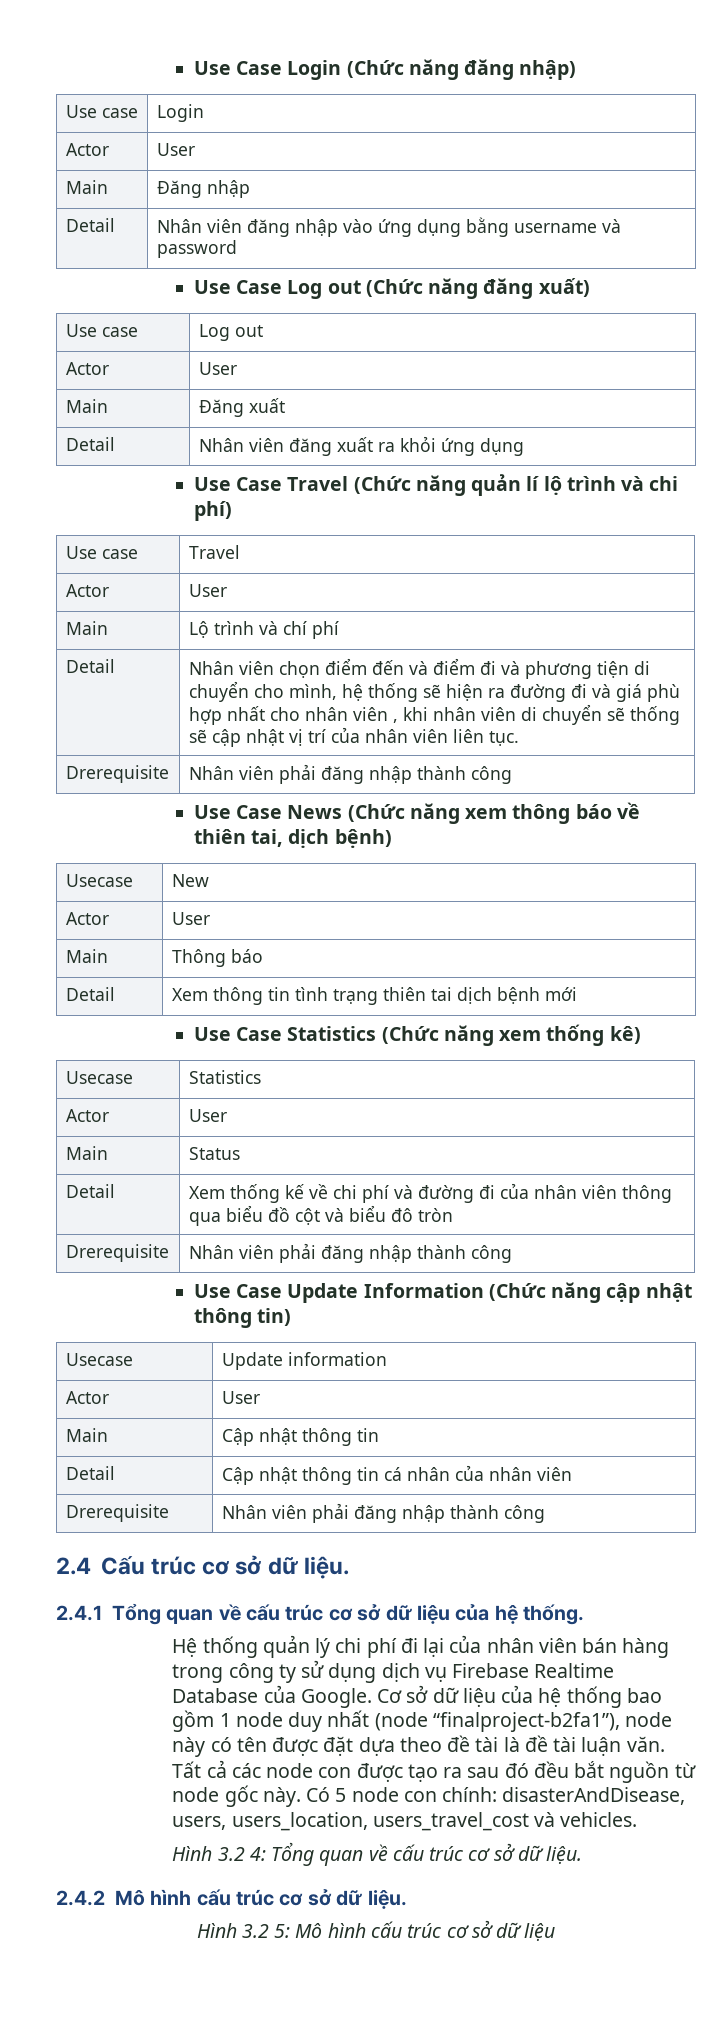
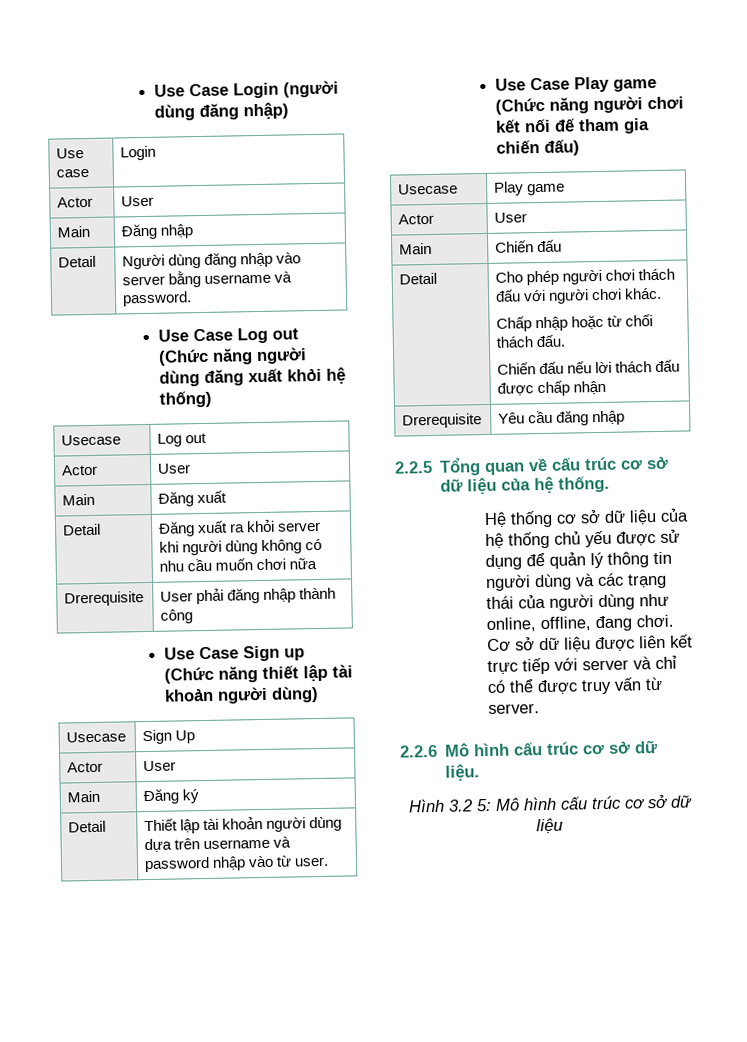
- Use Case Login (Chức năng đăng nhập)
+ Use Case Login (người dùng đăng nhập)
- Detail | Nhân viên đăng nhập vào ứng dụng bằng username và password
+ Detail | Người dùng đăng nhập vào server bằng username và password.
- Use Case Log out (Chức năng đăng xuất)
- Use case | Log out
+ Use Case Log out (Chức năng người dùng đăng xuất khỏi hệ thống)
+ Usecase | Log out
- Detail | Nhân viên đăng xuất ra khỏi ứng dụng
- Use Case Travel (Chức năng quản lí lộ trình và chi phí)
- Use case | Travel
+ Detail | Đăng xuất ra khỏi server khi người dùng không có nhu cầu muốn chơi nữa
+ Drerequisite | User phải đăng nhập thành công
+ Use Case Sign up (Chức năng thiết lập tài khoản người dùng)
+ Usecase | Sign Up
  Actor | User
- Main | Lộ trình và chí phí
- Detail | Nhân viên chọn điểm đến và điểm đi và phương tiện di chuyển cho mình, hệ thống sẽ hiện ra đường đi và giá phù hợp nhất cho nhân viên , khi nhân viên di chuyển sẽ thống sẽ cập nhật vị trí của nhân viên liên tục.
- Drerequisite | Nhân viên phải đăng nhập thành công
- Use Case News (Chức năng xem thông báo về thiên tai, dịch bệnh)
- Usecase | New
+ Main | Đăng ký
+ Detail | Thiết lập tài khoản người dùng dựa trên username và password nhập vào từ user.
+ Use Case Play game (Chức năng người chơi kết nối đế tham gia chiến đấu)
+ Usecase | Play game
  Actor | User
- Main | Thông báo
- Detail | Xem thông tin tình trạng thiên tai dịch bệnh mới
- Use Case Statistics (Chức năng xem thống kê)
- Usecase | Statistics
- Actor | User
- Main | Status
- Detail | Xem thống kế về chi phí và đường đi của nhân viên thông qua biểu đồ cột và biểu đô tròn
- Drerequisite | Nhân viên phải đăng nhập thành công
- Use Case Update Information (Chức năng cập nhật thông tin)
- Usecase | Update information
- Actor | User
- Main | Cập nhật thông tin
- Detail | Cập nhật thông tin cá nhân của nhân viên
- Drerequisite | Nhân viên phải đăng nhập thành công
- 2.4 Cấu trúc cơ sở dữ liệu.
- 2.4.1 Tổng quan về cấu trúc cơ sở dữ liệu của hệ thống.
+ Main | Chiến đấu
+ Detail | Cho phép người chơi thách đấu với người chơi khác.
+ Chấp nhập hoặc từ chối thách đấu.
+ Chiến đấu nếu lời thách đấu được chấp nhận
+ Drerequisite | Yêu cầu đăng nhập
+ 2.2.5 Tổng quan về cấu trúc cơ sở dữ liệu của hệ thống.
- Hệ thống quản lý chi phí đi lại của nhân viên bán hàng trong công ty sử dụng dịch vụ Firebase Realtime Database của Google. Cơ sở dữ liệu của hệ thống bao gồm 1 node duy nhất (node “finalproject-b2fa1”), node này có tên được đặt dựa theo đề tài là đề tài luận văn. Tất cả các node con được tạo ra sau đó đều bắt nguồn từ node gốc này. Có 5 node con chính: disasterAndDisease, users, users_location, users_travel_cost và vehicles.
- Hình 3.2 4: Tổng quan về cấu trúc cơ sở dữ liệu.
- 2.4.2 Mô hình cấu trúc cơ sở dữ liệu.
+ Hệ thống cơ sở dữ liệu của hệ thống chủ yếu được sử dụng để quản lý thông tin người dùng và các trạng thái của người dùng như online, offline, đang chơi. Cơ sở dữ liệu được liên kết trực tiếp với server và chỉ có thể được truy vấn từ server.
+ 2.2.6 Mô hình cấu trúc cơ sở dữ liệu.

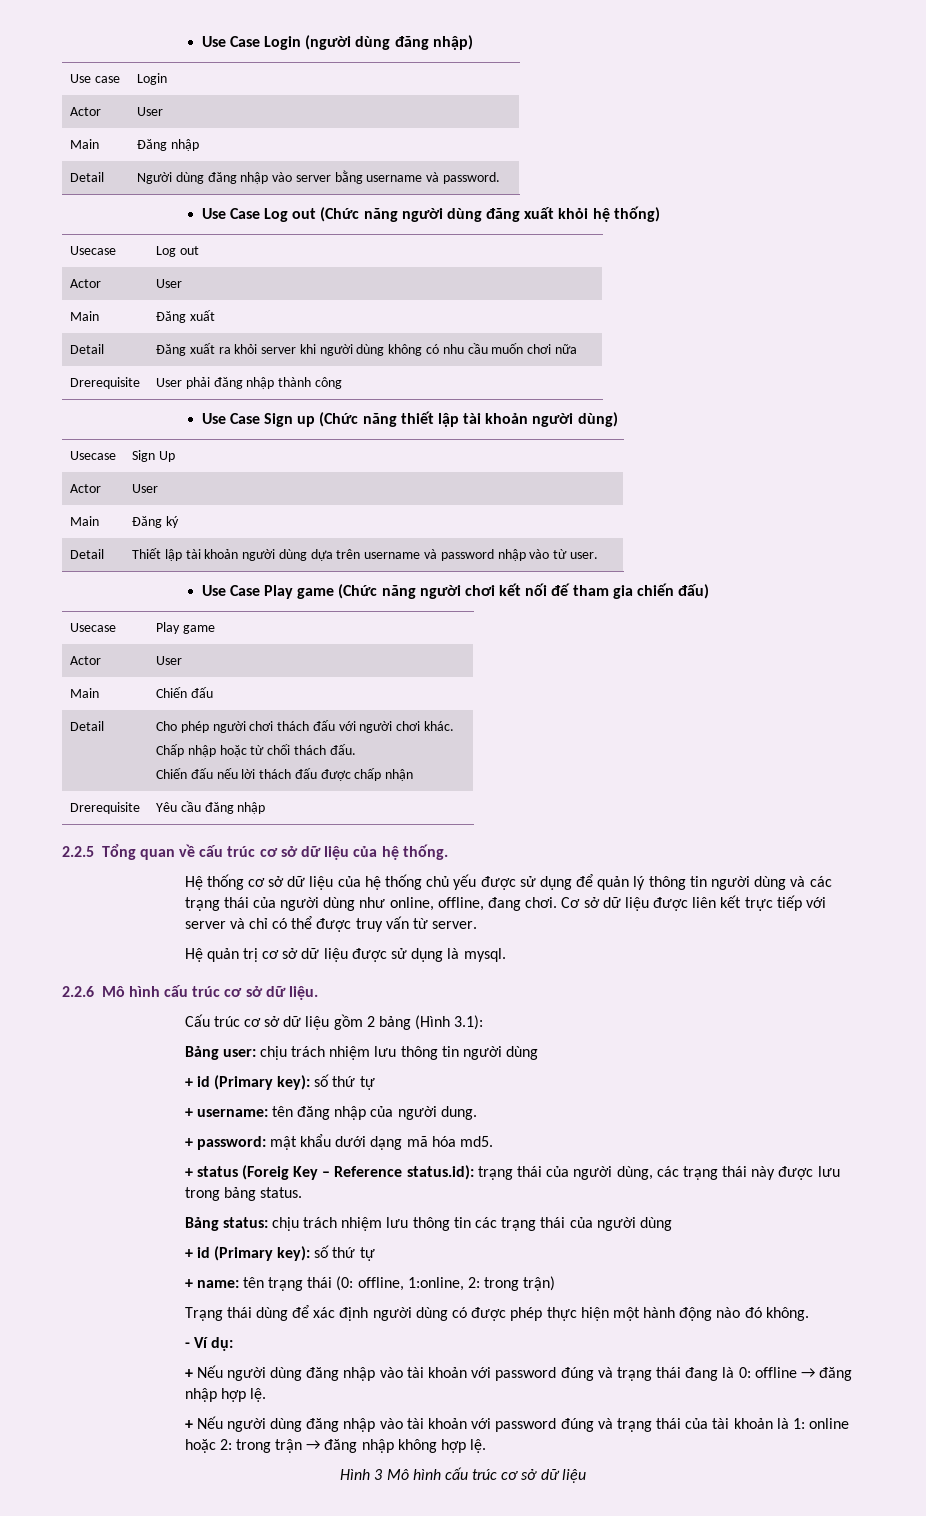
+ Hệ quản trị cơ sở dữ liệu được sử dụng là mysql.
+ Cấu trúc cơ sở dữ liệu gồm 2 bảng (Hình 3.1):
+ Bảng user: chịu trách nhiệm lưu thông tin người dùng
+ + id (Primary key): số thứ tự
+ + username: tên đăng nhập của người dung.
+ + password: mật khẩu dưới dạng mã hóa md5.
+ + status (Foreig Key – Reference status.id): trạng thái của người dùng, các trạng thái này được lưu trong bảng status.
+ Bảng status: chịu trách nhiệm lưu thông tin các trạng thái của người dùng
+ + id (Primary key): số thứ tự
+ + name: tên trạng thái (0: offline, 1:online, 2: trong trận)
+ Trạng thái dùng để xác định người dùng có được phép thực hiện một hành động nào đó không.
+ - Ví dụ:
+ + Nếu người dùng đăng nhập vào tài khoản với password đúng và trạng thái đang là 0: offline → đăng nhập hợp lệ.
+ + Nếu người dùng đăng nhập vào tài khoản với password đúng và trạng thái của tài khoản là 1: online hoặc 2: trong trận → đăng nhập không hợp lệ.
- Hình 3.2 5: Mô hình cấu trúc cơ sở dữ liệu
+ Hình 3 Mô hình cấu trúc cơ sở dữ liệu

